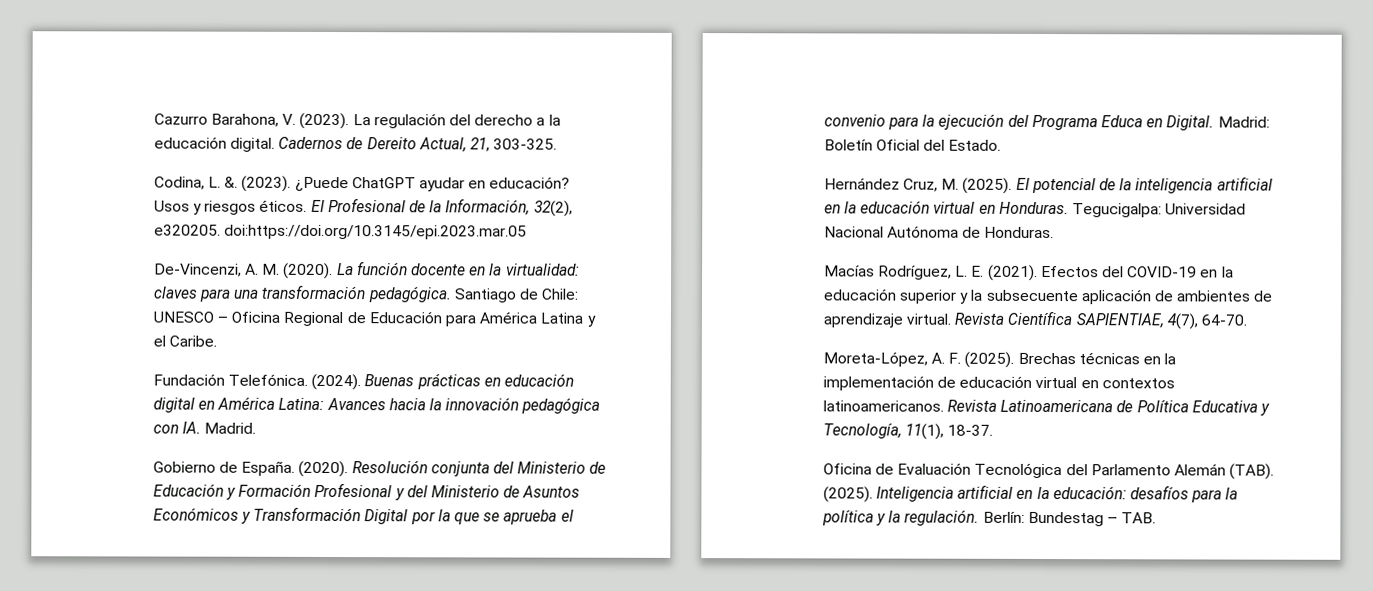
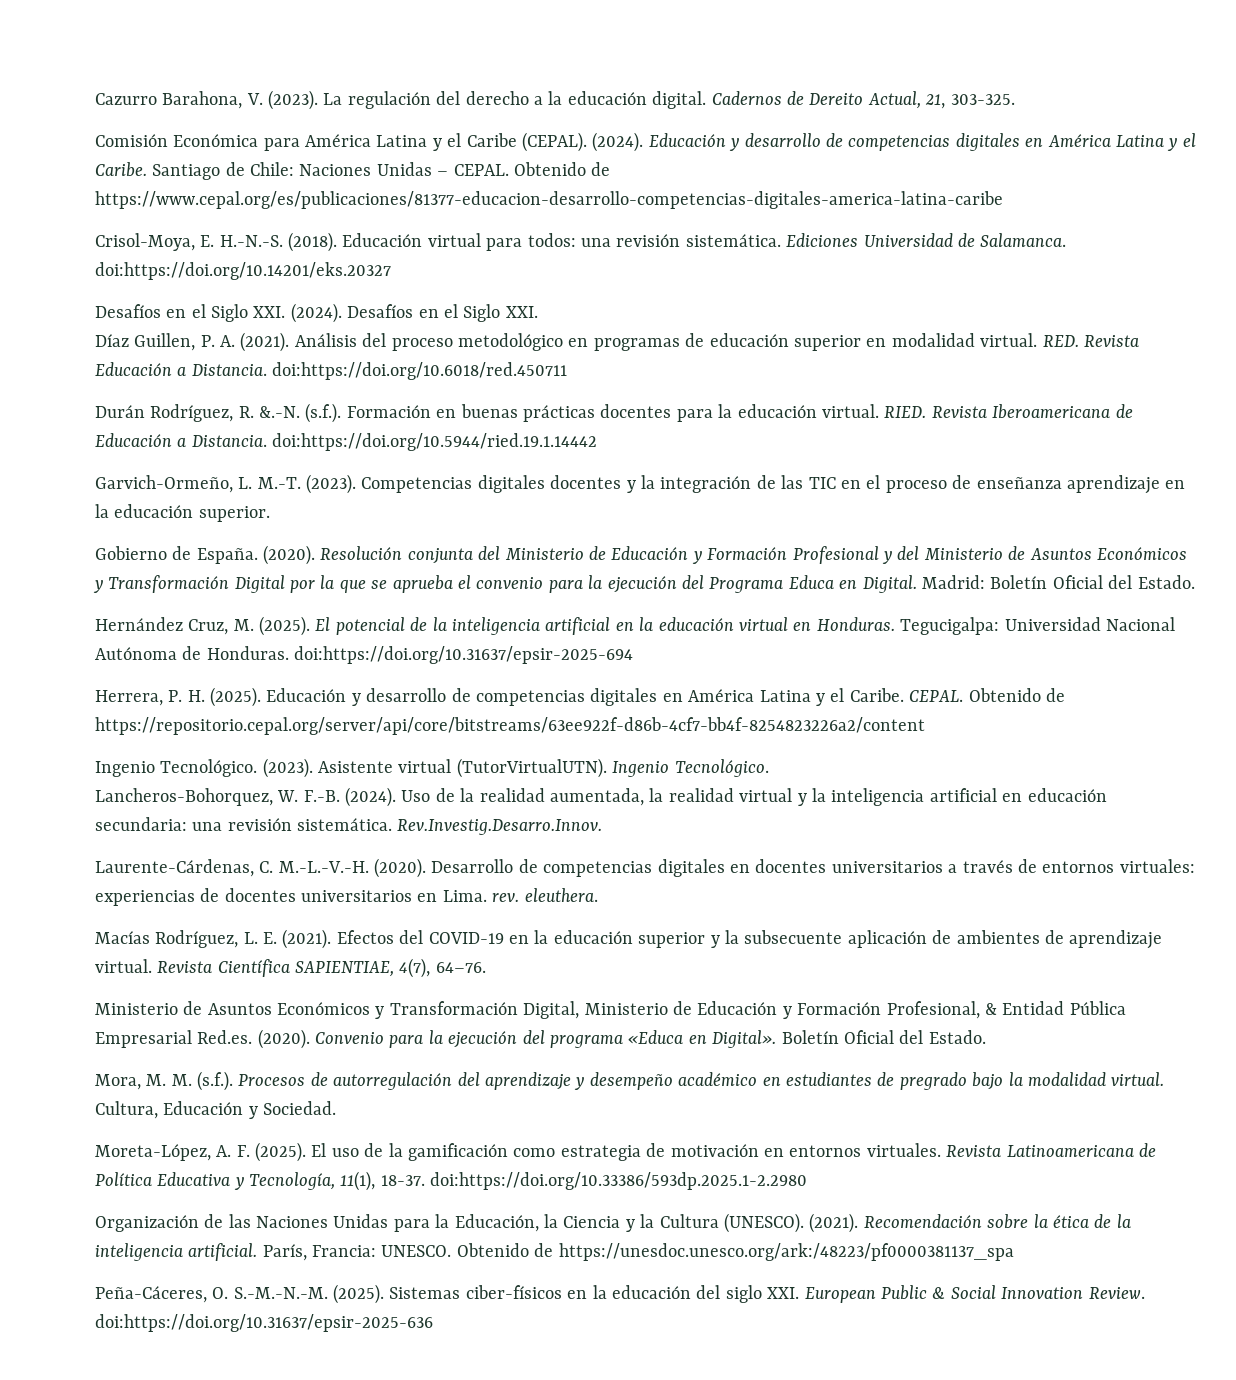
- Codina, L. &. (2023). ¿Puede ChatGPT ayudar en educación? Usos y riesgos éticos. El Profesional de la Información, 32(2), e320205. doi:https://doi.org/10.3145/epi.2023.mar.05
- De-Vincenzi, A. M. (2020). La función docente en la virtualidad: claves para una transformación pedagógica. Santiago de Chile: UNESCO – Oficina Regional de Educación para América Latina y el Caribe.
- Fundación Telefónica. (2024). Buenas prácticas en educación digital en América Latina: Avances hacia la innovación pedagógica con IA. Madrid.
+ Comisión Económica para América Latina y el Caribe (CEPAL). (2024). Educación y desarrollo de competencias digitales en América Latina y el Caribe. Santiago de Chile: Naciones Unidas – CEPAL. Obtenido de https://www.cepal.org/es/publicaciones/81377-educacion-desarrollo-competencias-digitales-america-latina-caribe
+ Crisol-Moya, E. H.-N.-S. (2018). Educación virtual para todos: una revisión sistemática. Ediciones Universidad de Salamanca. doi:https://doi.org/10.14201/eks.20327
+ Desafíos en el Siglo XXI. (2024). Desafíos en el Siglo XXI.
+ Díaz Guillen, P. A. (2021). Análisis del proceso metodológico en programas de educación superior en modalidad virtual. RED. Revista Educación a Distancia. doi:https://doi.org/10.6018/red.450711
+ Durán Rodríguez, R. &.-N. (s.f.). Formación en buenas prácticas docentes para la educación virtual. RIED. Revista Iberoamericana de Educación a Distancia. doi:https://doi.org/10.5944/ried.19.1.14442
+ Garvich-Ormeño, L. M.-T. (2023). Competencias digitales docentes y la integración de las TIC en el proceso de enseñanza aprendizaje en la educación superior.
- Tegucigalpa: Universidad Nacional Autónoma de Honduras.
+ Tegucigalpa: Universidad Nacional Autónoma de Honduras. doi:https://doi.org/10.31637/epsir-2025-694
+ Herrera, P. H. (2025). Educación y desarrollo de competencias digitales en América Latina y el Caribe. CEPAL. Obtenido de https://repositorio.cepal.org/server/api/core/bitstreams/63ee922f-d86b-4cf7-bb4f-8254823226a2/content
+ Ingenio Tecnológico. (2023). Asistente virtual (TutorVirtualUTN). Ingenio Tecnológico.
+ Lancheros-Bohorquez, W. F.-B. (2024). Uso de la realidad aumentada, la realidad virtual y la inteligencia artificial en educación secundaria: una revisión sistemática. Rev.Investig.Desarro.Innov.
+ Laurente-Cárdenas, C. M.-L.-V.-H. (2020). Desarrollo de competencias digitales en docentes universitarios a través de entornos virtuales: experiencias de docentes universitarios en Lima. rev. eleuthera.
- Revista Científica SAPIENTIAE, 4(7), 64-70.
- Moreta-López, A. F. (2025). Brechas técnicas en la implementación de educación virtual en contextos latinoamericanos.
+ Revista Científica SAPIENTIAE, 4(7), 64–76.
+ Ministerio de Asuntos Económicos y Transformación Digital, Ministerio de Educación y Formación Profesional, & Entidad Pública Empresarial Red.es. (2020). Convenio para la ejecución del programa «Educa en Digital». Boletín Oficial del Estado.
+ Mora, M. M. (s.f.). Procesos de autorregulación del aprendizaje y desempeño académico en estudiantes de pregrado bajo la modalidad virtual. Cultura, Educación y Sociedad.
+ Moreta-López, A. F. (2025). El uso de la gamificación como estrategia de motivación en entornos virtuales.
- Revista Latinoamericana de Política Educativa y Tecnología, 11(1), 18-37.
- Oficina de Evaluación Tecnológica del Parlamento Alemán (TAB). (2025). Inteligencia artificial en la educación: desafíos para la política y la regulación. Berlín: Bundestag – TAB.
+ Revista Latinoamericana de Política Educativa y Tecnología, 11(1), 18-37. doi:https://doi.org/10.33386/593dp.2025.1-2.2980
+ Organización de las Naciones Unidas para la Educación, la Ciencia y la Cultura (UNESCO). (2021). Recomendación sobre la ética de la inteligencia artificial. París, Francia: UNESCO. Obtenido de https://unesdoc.unesco.org/ark:/48223/pf0000381137_spa
+ Peña-Cáceres, O. S.-M.-N.-M. (2025). Sistemas ciber-físicos en la educación del siglo XXI. European Public & Social Innovation Review. doi:https://doi.org/10.31637/epsir-2025-636

